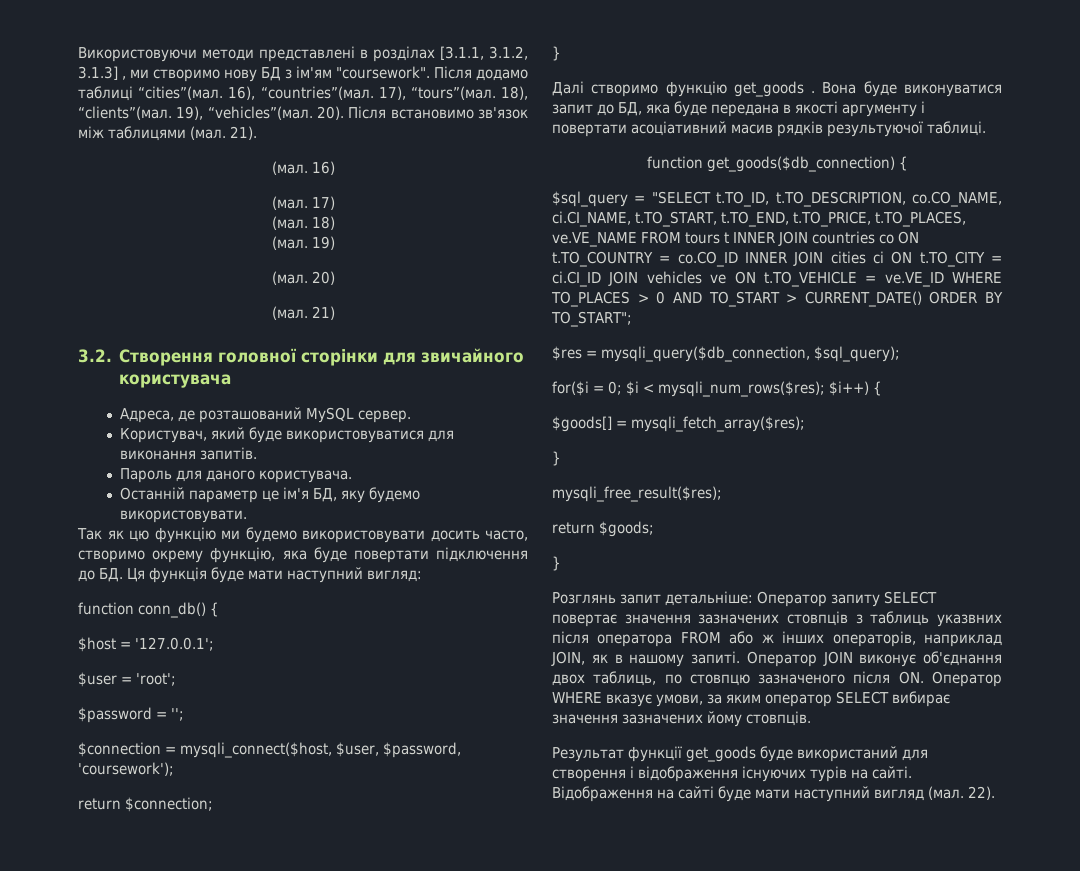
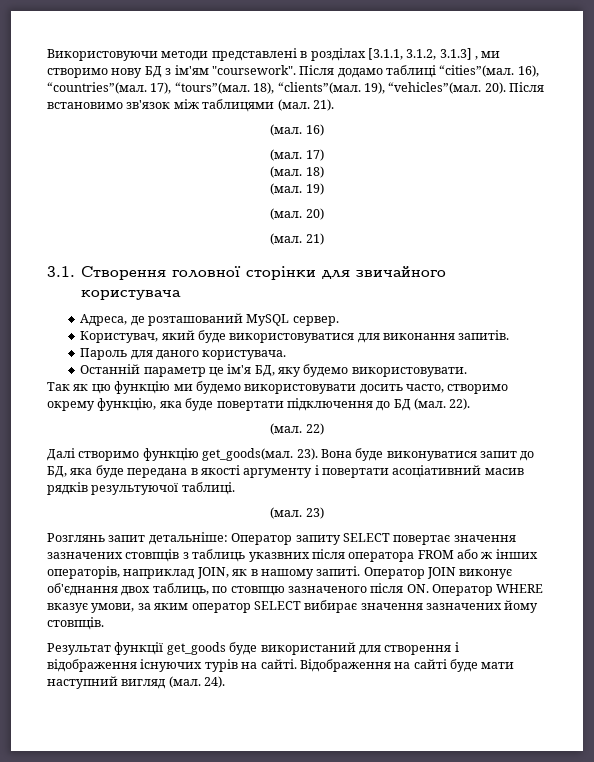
- 3.2. Створення головної сторінки для звичайного користувача
+ 3.1. Створення головної сторінки для звичайного користувача
- Так як цю функцію ми будемо використовувати досить часто, створимо окрему функцію, яка буде повертати підключення до БД. Ця функція буде мати наступний вигляд:
- function conn_db() {
- $host = '127.0.0.1';
- $user = 'root';
- $password = '';
- $connection = mysqli_connect($host, $user, $password, 'coursework');
- return $connection;
- }
+ Так як цю функцію ми будемо використовувати досить часто, створимо окрему функцію, яка буде повертати підключення до БД (мал. 22).
+ (мал. 22)
- Далі створимо функцію get_goods .
+ Далі створимо функцію get_goods(мал. 23).
- function get_goods($db_connection) {
- $sql_query = "SELECT t.TO_ID, t.TO_DESCRIPTION, co.CO_NAME, ci.CI_NAME, t.TO_START, t.TO_END, t.TO_PRICE, t.TO_PLACES, ve.VE_NAME FROM tours t INNER JOIN countries co ON t.TO_COUNTRY = co.CO_ID INNER JOIN cities ci ON t.TO_CITY = ci.CI_ID JOIN vehicles ve ON t.TO_VEHICLE = ve.VE_ID WHERE TO_PLACES > 0 AND TO_START > CURRENT_DATE() ORDER BY TO_START";
- $res = mysqli_query($db_connection, $sql_query);
- for($i = 0; $i < mysqli_num_rows($res); $i++) {
- $goods[] = mysqli_fetch_array($res);
- }
- mysqli_free_result($res);
- return $goods;
- }
+ (мал. 23)
- 22).
+ 24).

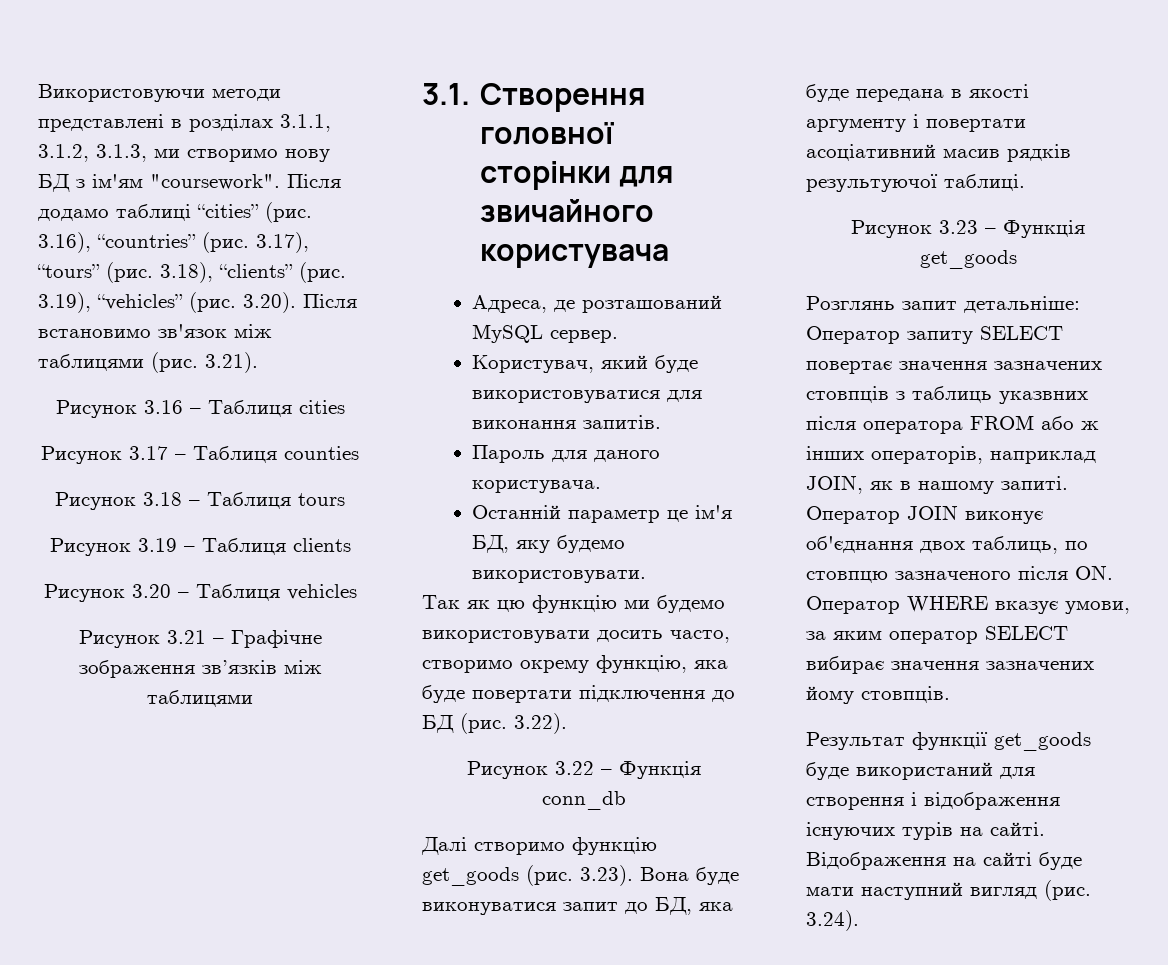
- Використовуючи методи представлені в розділах [3.1.1, 3.1.2, 3.1.3] , ми створимо нову БД з ім'ям "coursework".
+ Використовуючи методи представлені в розділах 3.1.1, 3.1.2, 3.1.3, ми створимо нову БД з ім'ям "coursework".
- Після додамо таблиці “cities”(мал. 16), “countries”(мал. 17), “tours”(мал. 18), “clients”(мал. 19), “vehicles”(мал. 20). Після встановимо зв'язок між таблицями (мал. 21).
- (мал. 16)
- (мал. 17)
- (мал. 18)
- (мал. 19)
- (мал. 20)
- (мал. 21)
+ Після додамо таблиці “cities” (рис. 3.16), “countries” (рис. 3.17), “tours” (рис. 3.18), “clients” (рис. 3.19), “vehicles” (рис. 3.20). Після встановимо зв'язок між таблицями (рис. 3.21).
+ Рисунок 3.16 – Таблиця cities
+ Рисунок 3.17 – Таблиця counties
+ Рисунок 3.18 – Таблиця tours
+ Рисунок 3.19 – Таблиця clients
+ Рисунок 3.20 – Таблиця vehicles
+ Рисунок 3.21 – Графічне зображення зв’язків між таблицями
- Так як цю функцію ми будемо використовувати досить часто, створимо окрему функцію, яка буде повертати підключення до БД (мал. 22).
- (мал. 22)
+ Так як цю функцію ми будемо використовувати досить часто, створимо окрему функцію, яка буде повертати підключення до БД (рис. 3.22).
+ Рисунок 3.22 – Функція conn_db
- Далі створимо функцію get_goods(мал. 23). Вона буде виконуватися запит до БД, яка буде передана в якості аргументу і повертати асоціативний масив рядків результуючої таблиці.
+ Далі створимо функцію get_goods (рис. 3.23). Вона буде виконуватися запит до БД, яка буде передана в якості аргументу і повертати асоціативний масив рядків результуючої таблиці.
- (мал. 23)
+ Рисунок 3.23 – Функція get_goods
- Відображення на сайті буде мати наступний вигляд (мал. 24).
+ Відображення на сайті буде мати наступний вигляд (рис. 3.24).

